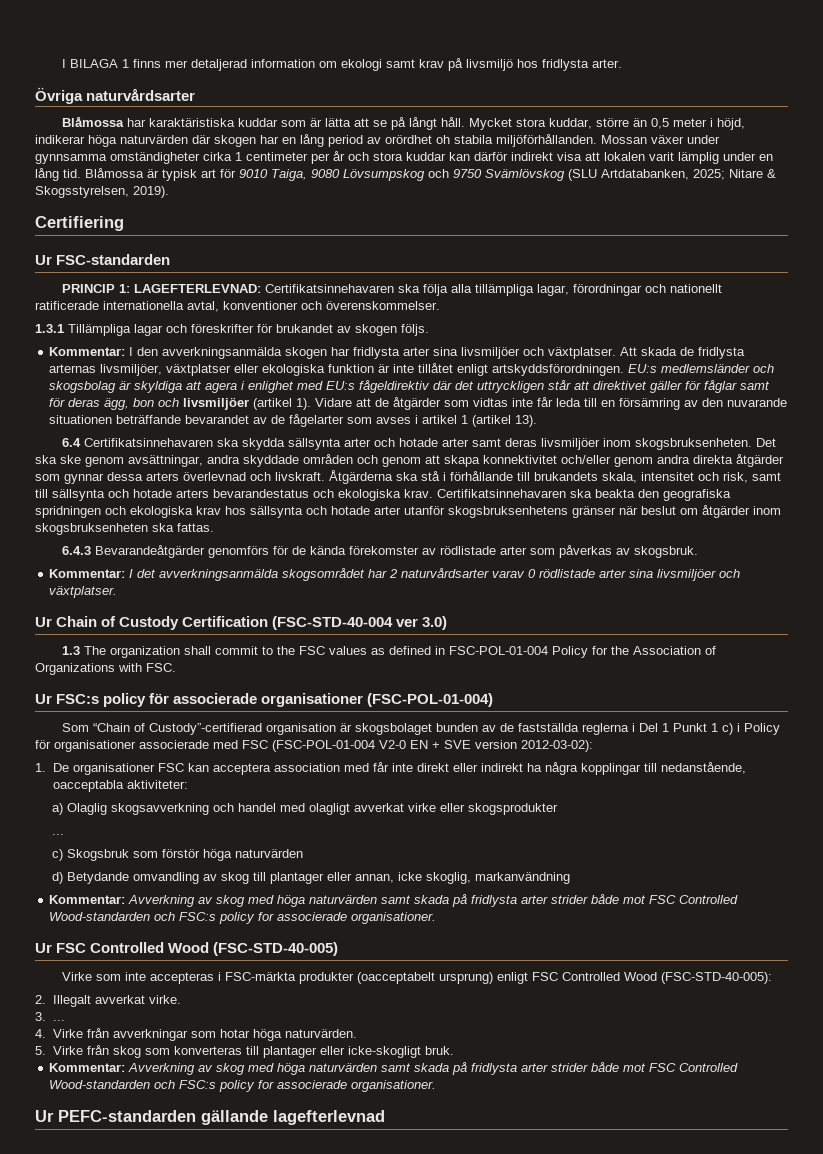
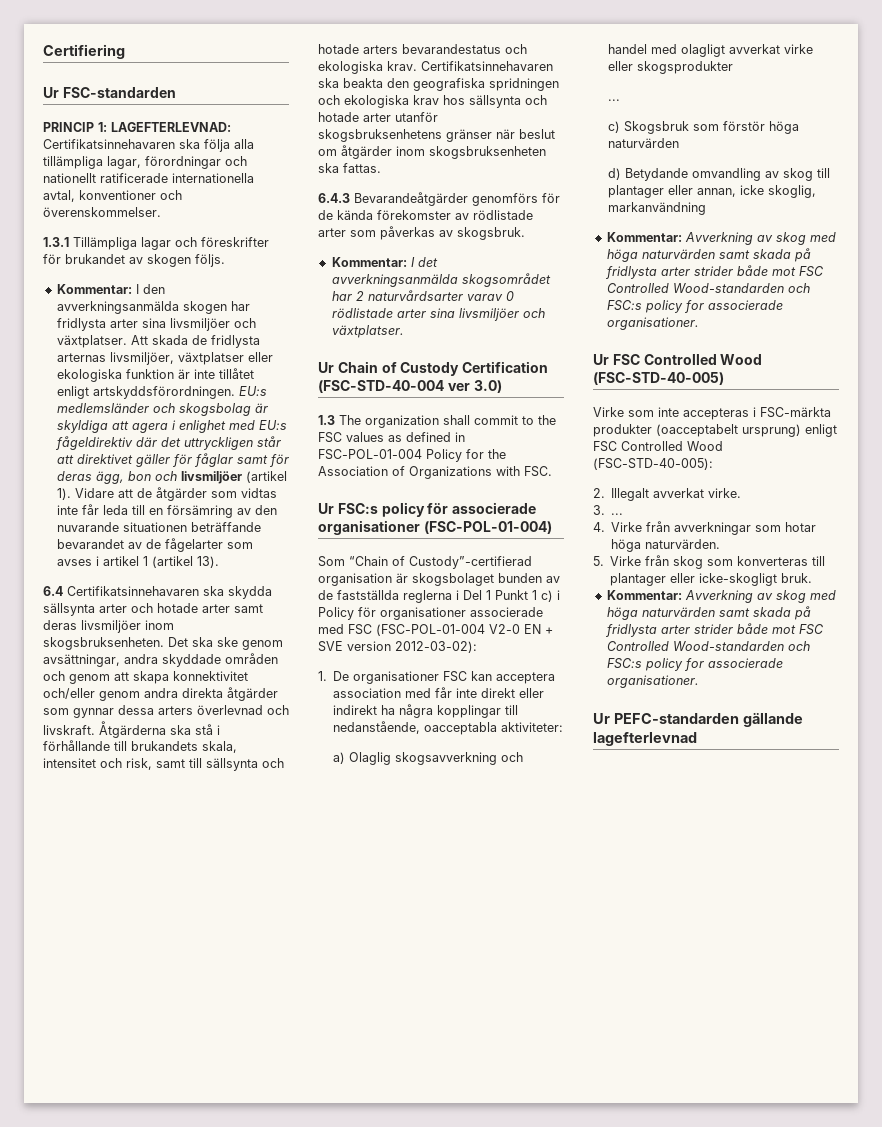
- I BILAGA 1 finns mer detaljerad information om ekologi samt krav på livsmiljö hos fridlysta arter.
- Övriga naturvårdsarter
- Blåmossa har karaktäristiska kuddar som är lätta att se på långt håll. Mycket stora kuddar, större än 0,5 meter i höjd, indikerar höga naturvärden där skogen har en lång period av orördhet oh stabila miljöförhållanden. Mossan växer under gynnsamma omständigheter cirka 1 centimeter per år och stora kuddar kan därför indirekt visa att lokalen varit lämplig under en lång tid. Blåmossa är typisk art för 9010 Taiga, 9080 Lövsumpskog och 9750 Svämlövskog (SLU Artdatabanken, 2025; Nitare & Skogsstyrelsen, 2019).

